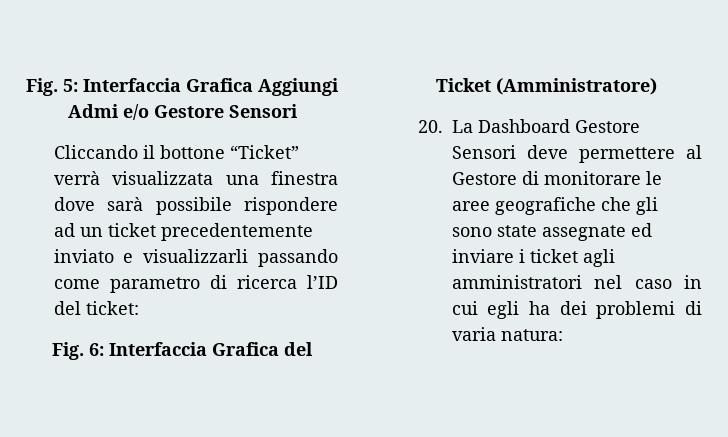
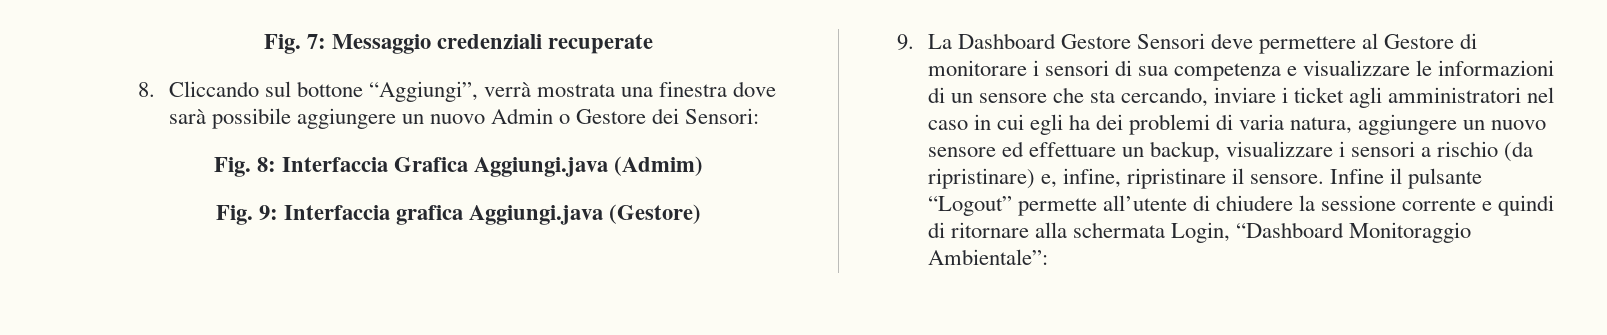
- Fig. 5: Interfaccia Grafica Aggiungi Admi e/o Gestore Sensori
- Cliccando il bottone “Ticket” verrà visualizzata una finestra dove sarà possibile rispondere ad un ticket precedentemente inviato e visualizzarli passando come parametro di ricerca l’ID del ticket:
- Fig. 6: Interfaccia Grafica del Ticket (Amministratore)
- 20. La Dashboard Gestore Sensori deve permettere al Gestore di monitorare le aree geografiche che gli sono state assegnate ed inviare i ticket agli amministratori nel caso in cui egli ha dei problemi di varia natura:
+ Fig. 7: Messaggio credenziali recuperate
+ 8. Cliccando sul bottone “Aggiungi”, verrà mostrata una finestra dove sarà possibile aggiungere un nuovo Admin o Gestore dei Sensori:
+ Fig. 8: Interfaccia Grafica Aggiungi.java (Admim)
+ Fig. 9: Interfaccia grafica Aggiungi.java (Gestore)
+ 9. La Dashboard Gestore Sensori deve permettere al Gestore di monitorare i sensori di sua competenza e visualizzare le informazioni di un sensore che sta cercando, inviare i ticket agli amministratori nel caso in cui egli ha dei problemi di varia natura, aggiungere un nuovo sensore ed effettuare un backup, visualizzare i sensori a rischio (da ripristinare) e, infine, ripristinare il sensore. Infine il pulsante “Logout” permette all’utente di chiudere la sessione corrente e quindi di ritornare alla schermata Login, “Dashboard Monitoraggio Ambientale”:

